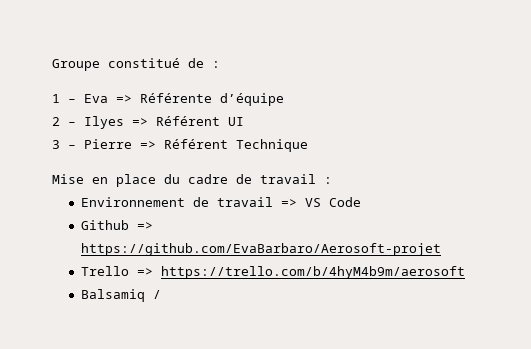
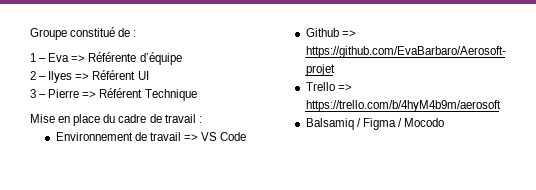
- Balsamiq /
+ Balsamiq / Figma / Mocodo

